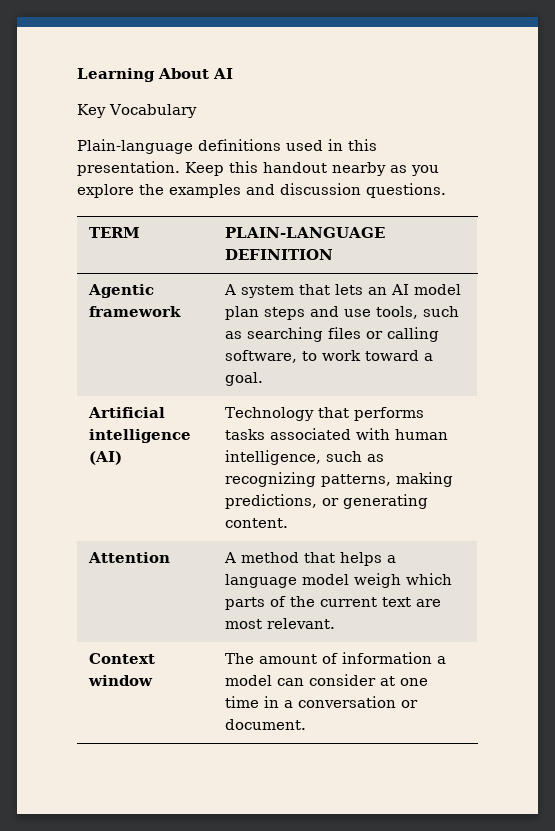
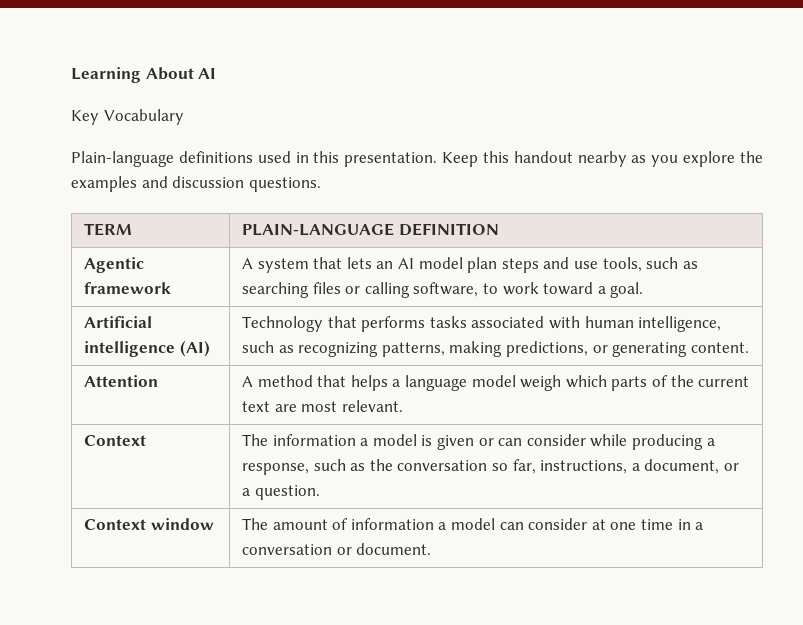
+ Context | The information a model is given or can consider while producing a response, such as the conversation so far, instructions, a document, or a question.

